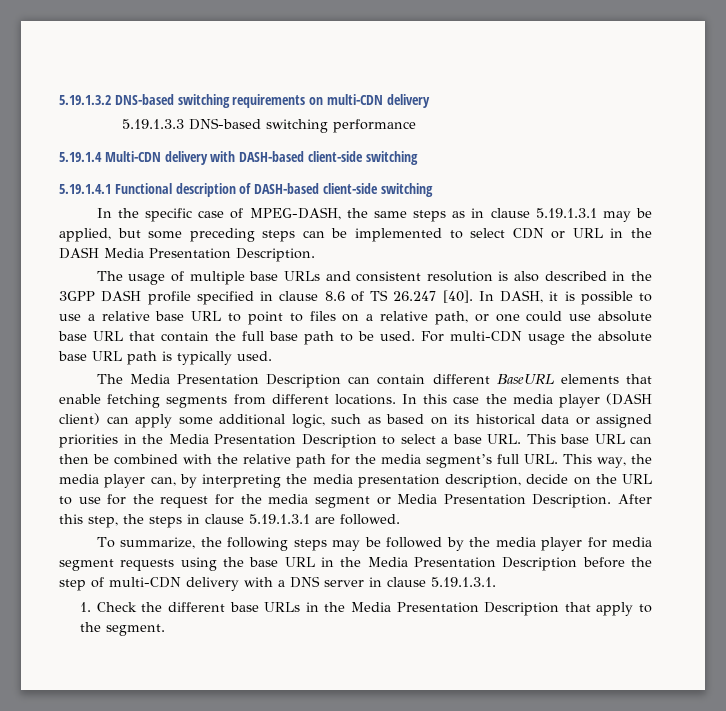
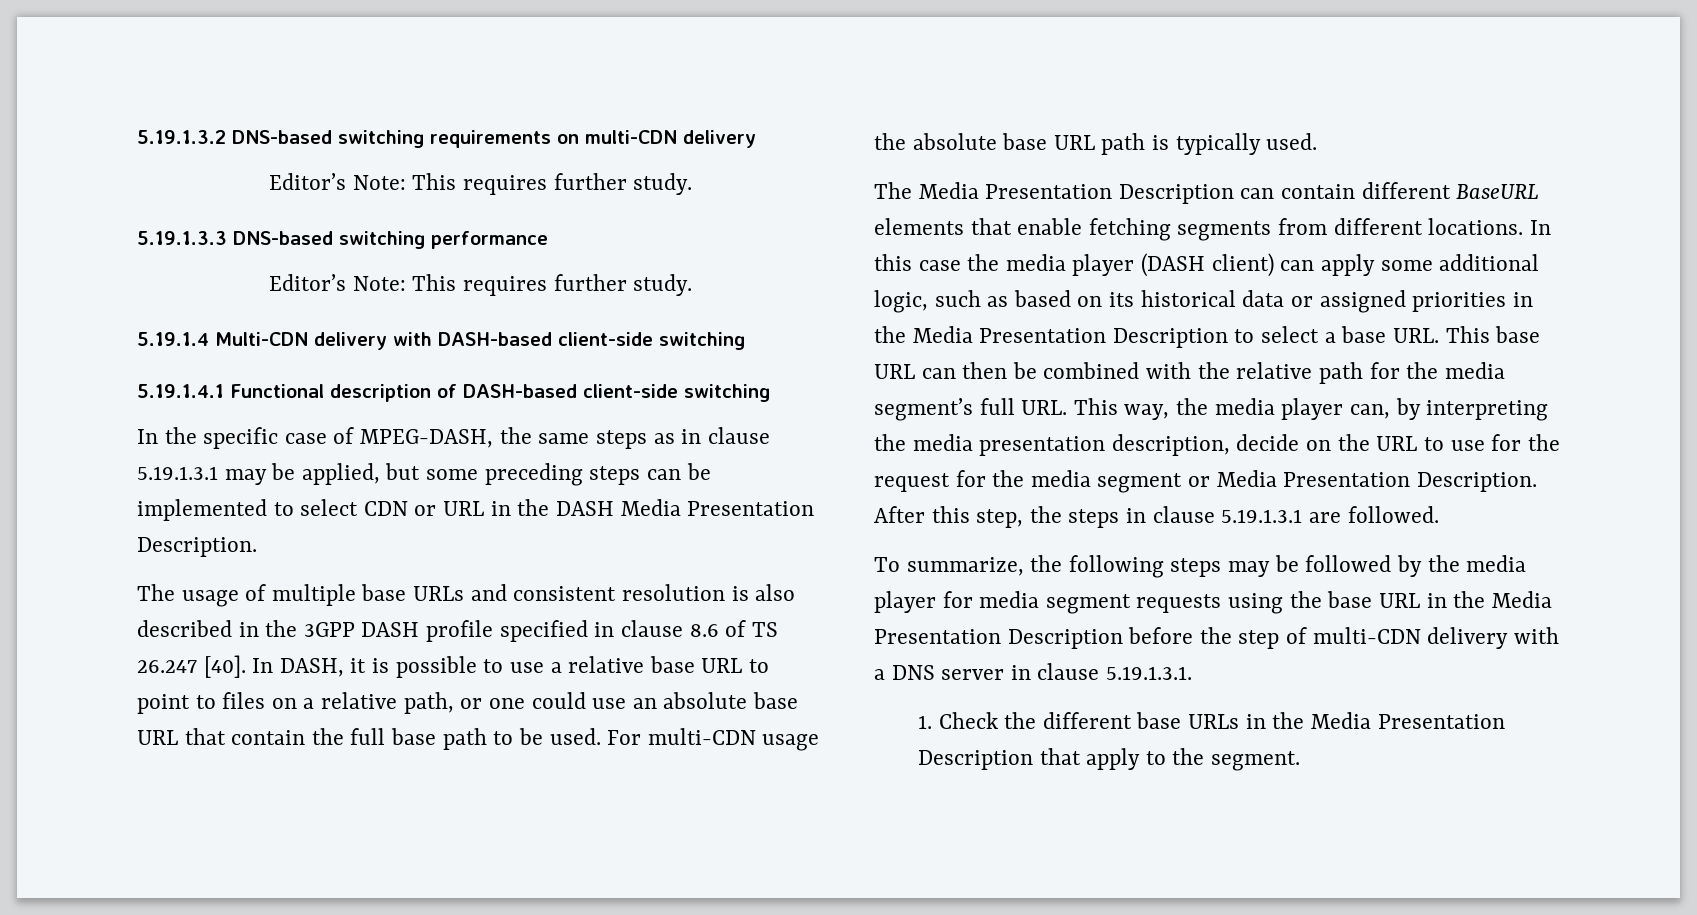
  5.19.1.3.2 DNS-based switching requirements on multi-CDN delivery
+ Editor’s Note: This requires further study.
  5.19.1.3.3 DNS-based switching performance
+ Editor’s Note: This requires further study.
- In DASH, it is possible to use a relative base URL to point to files on a relative path, or one could use absolute base URL that contain the full base path to be used.
+ In DASH, it is possible to use a relative base URL to point to files on a relative path, or one could use an absolute base URL that contain the full base path to be used.

